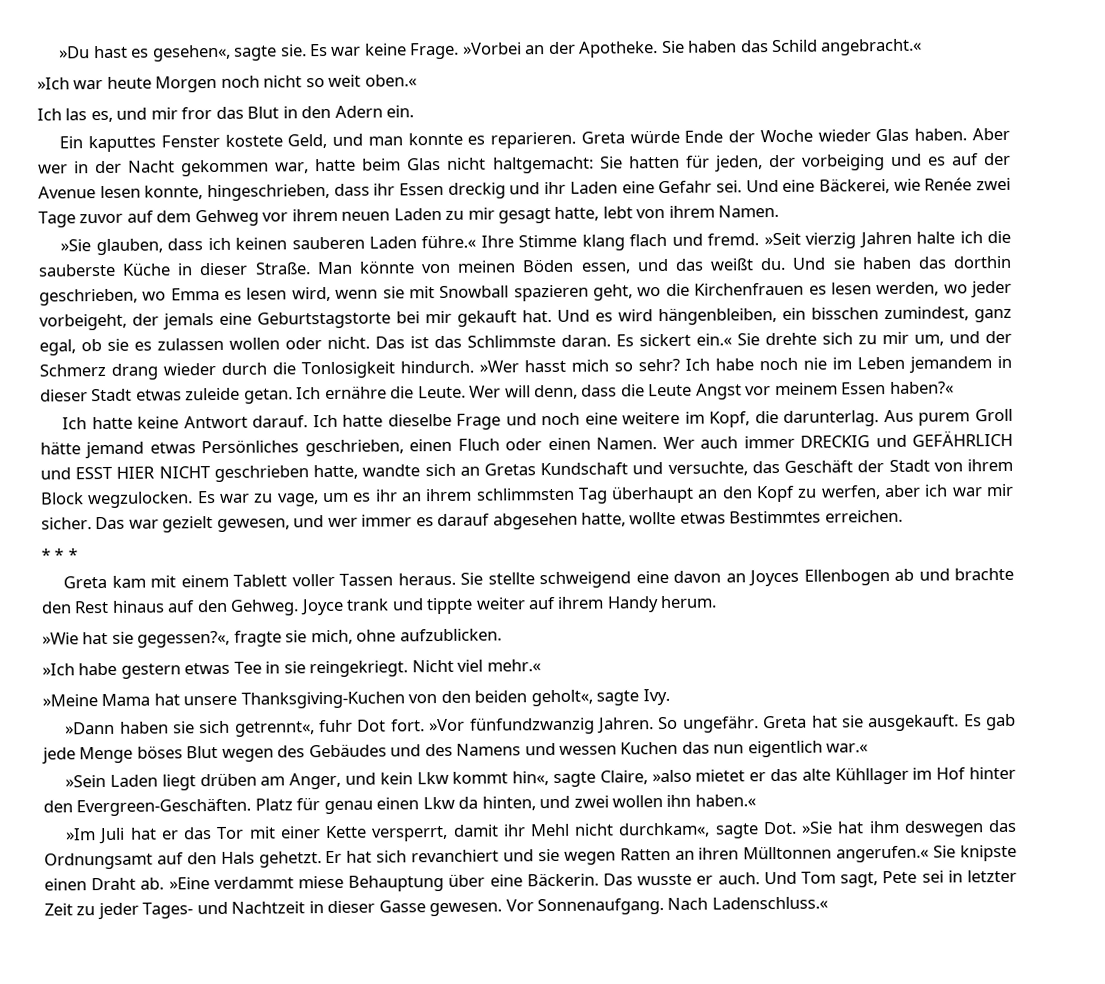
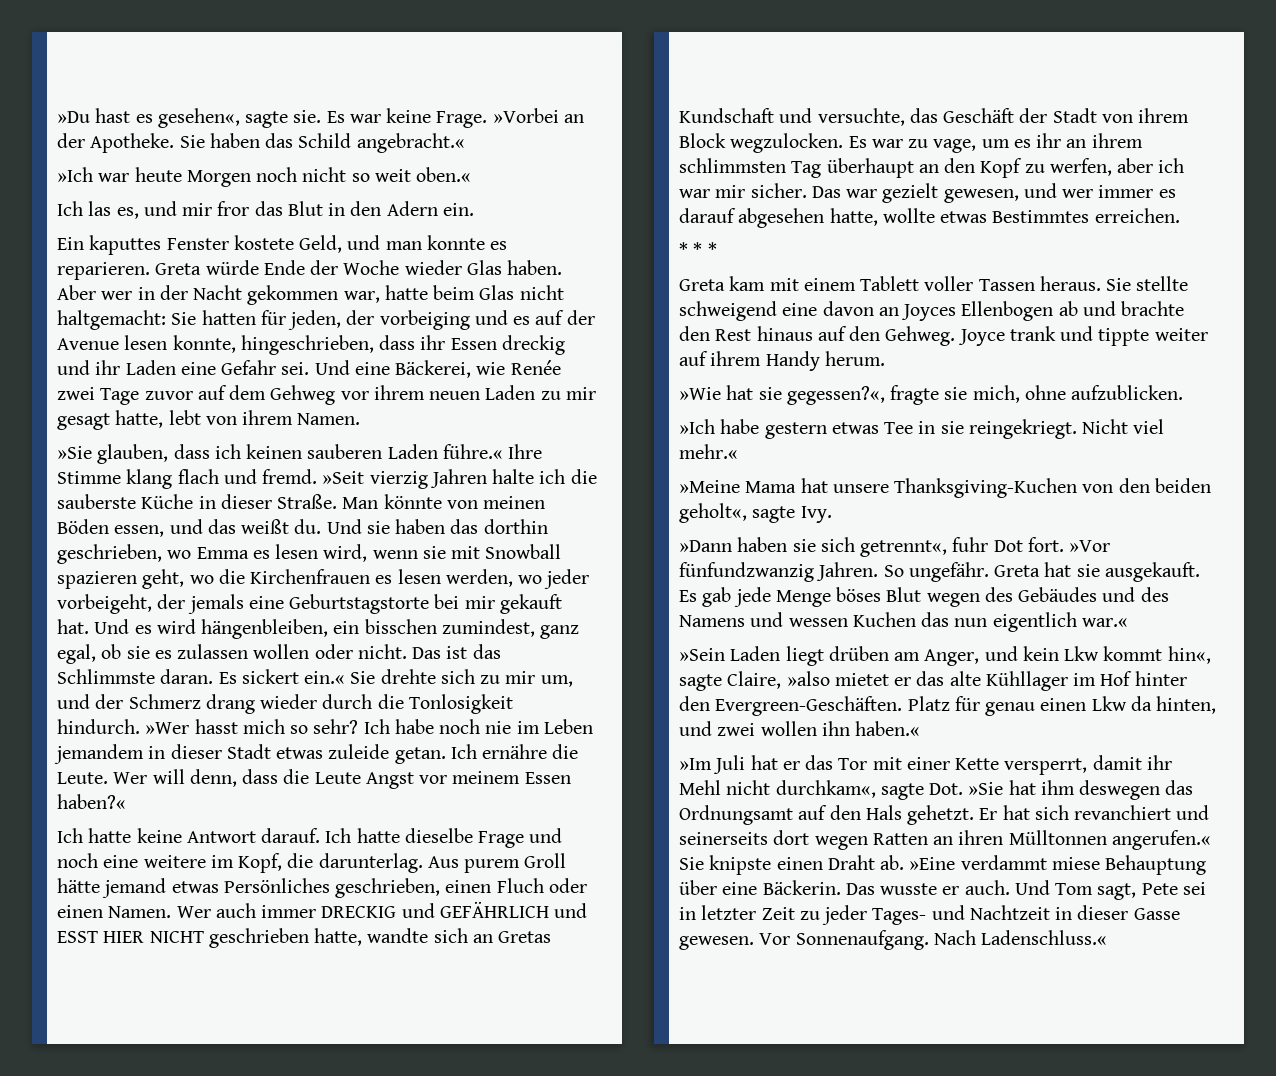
- Er hat sich revanchiert und sie wegen Ratten an ihren Mülltonnen angerufen.« Sie knipste einen Draht ab. »Eine verdammt miese Behauptung über eine Bäckerin.
+ Er hat sich revanchiert und seinerseits dort wegen Ratten an ihren Mülltonnen angerufen.« Sie knipste einen Draht ab. »Eine verdammt miese Behauptung über eine Bäckerin.

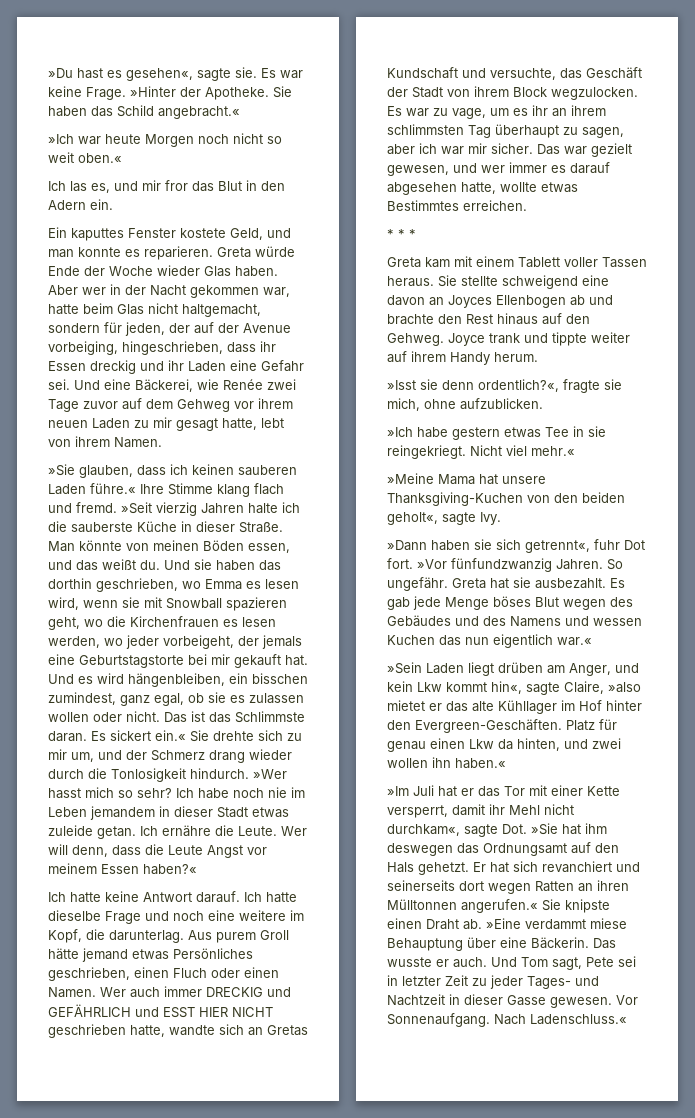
- Es war keine Frage. »Vorbei an der Apotheke.
+ Es war keine Frage. »Hinter der Apotheke.
- Aber wer in der Nacht gekommen war, hatte beim Glas nicht haltgemacht: Sie hatten für jeden, der vorbeiging und es auf der Avenue lesen konnte, hingeschrieben, dass ihr Essen dreckig und ihr Laden eine Gefahr sei.
+ Aber wer in der Nacht gekommen war, hatte beim Glas nicht haltgemacht, sondern für jeden, der auf der Avenue vorbeiging, hingeschrieben, dass ihr Essen dreckig und ihr Laden eine Gefahr sei.
- Es war zu vage, um es ihr an ihrem schlimmsten Tag überhaupt an den Kopf zu werfen, aber ich war mir sicher.
+ Es war zu vage, um es ihr an ihrem schlimmsten Tag überhaupt zu sagen, aber ich war mir sicher.
- »Wie hat sie gegessen?«, fragte sie mich, ohne aufzublicken.
+ »Isst sie denn ordentlich?«, fragte sie mich, ohne aufzublicken.
- Greta hat sie ausgekauft.
+ Greta hat sie ausbezahlt.

